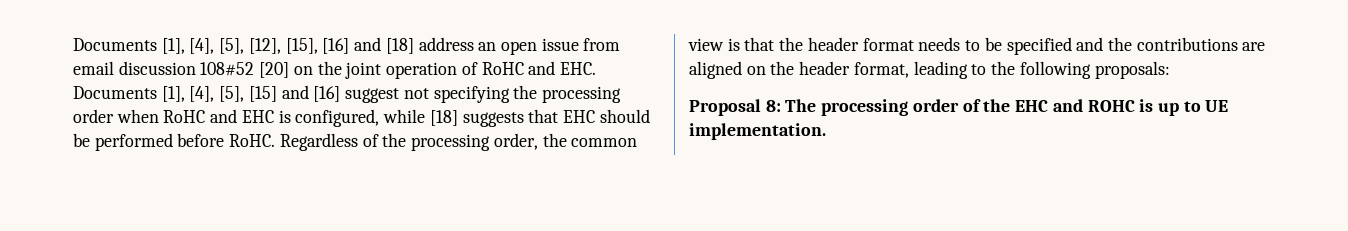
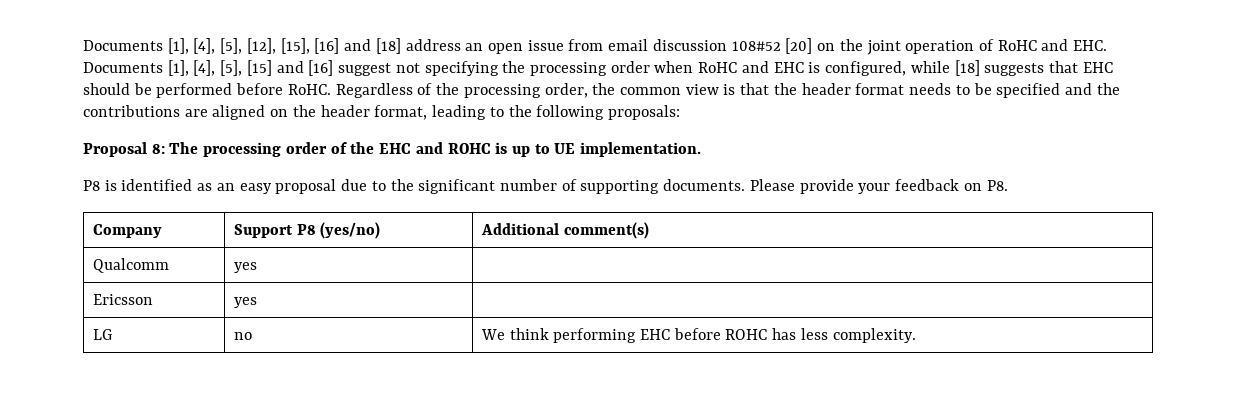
+ P8 is identified as an easy proposal due to the significant number of supporting documents. Please provide your feedback on P8.
+ Company | Support P8 (yes/no) | Additional comment(s)
+ Qualcomm | yes |
+ Ericsson | yes |
+ LG | no | We think performing EHC before ROHC has less complexity.

